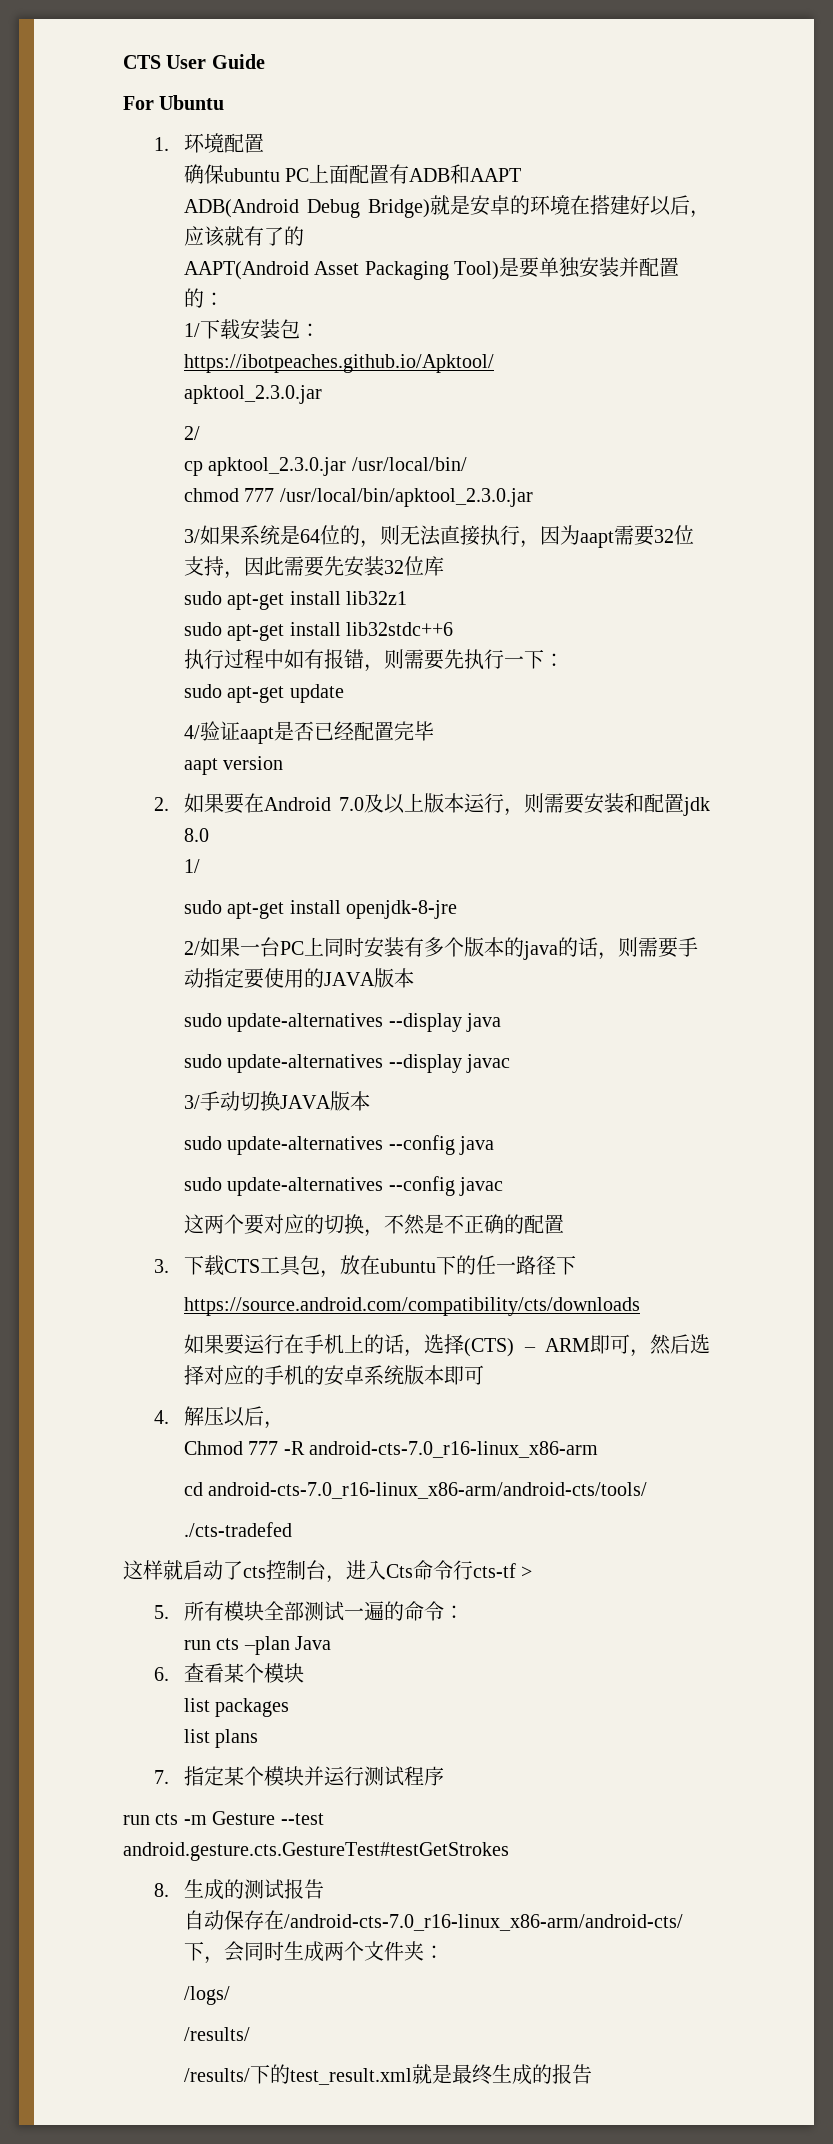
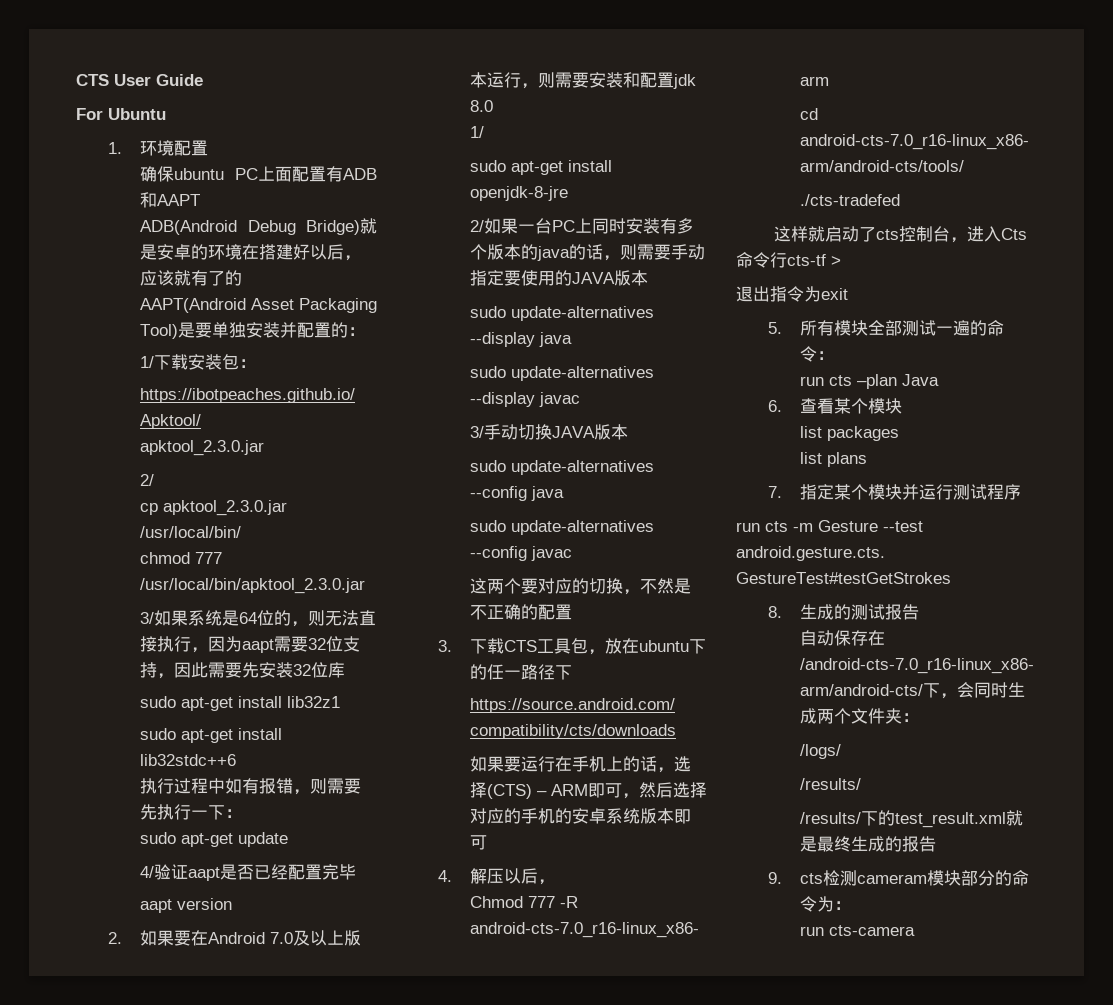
+ 退出指令为exit
+ 9. cts检测cameram模块部分的命令为：
+ run cts-camera

